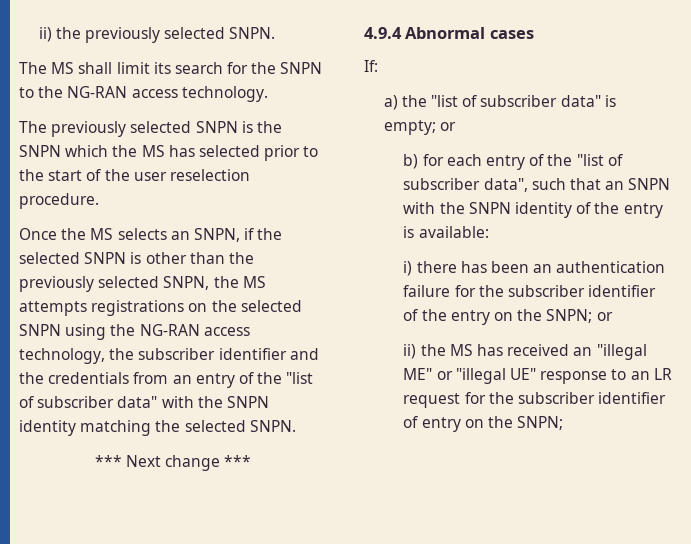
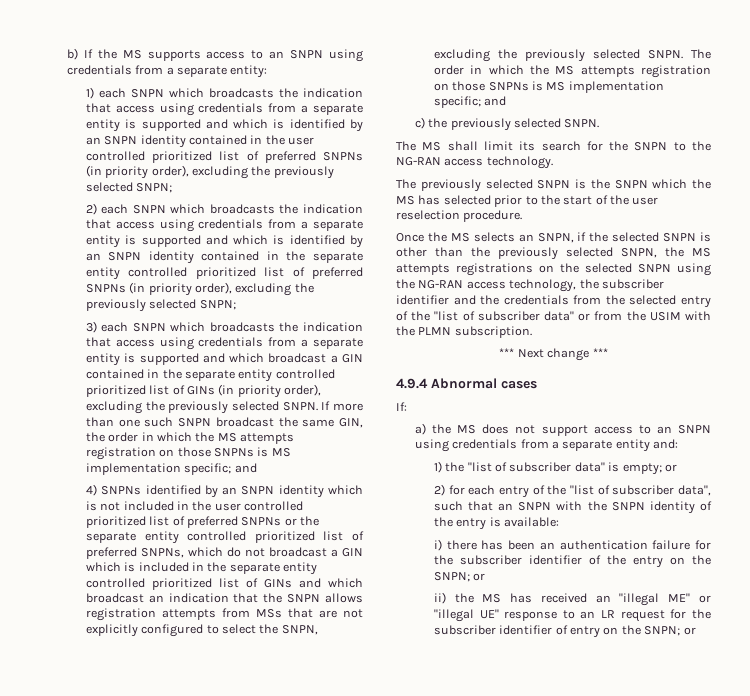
- ii) the previously selected SNPN.
+ b) If the MS supports access to an SNPN using credentials from a separate entity:
+ 1) each SNPN which broadcasts the indication that access using credentials from a separate entity is supported and which is identified by an SNPN identity contained in the user controlled prioritized list of preferred SNPNs (in priority order), excluding the previously selected SNPN;
+ 2) each SNPN which broadcasts the indication that access using credentials from a separate entity is supported and which is identified by an SNPN identity contained in the separate entity controlled prioritized list of preferred SNPNs (in priority order), excluding the previously selected SNPN;
+ 3) each SNPN which broadcasts the indication that access using credentials from a separate entity is supported and which broadcast a GIN contained in the separate entity controlled prioritized list of GINs (in priority order), excluding the previously selected SNPN. If more than one such SNPN broadcast the same GIN, the order in which the MS attempts registration on those SNPNs is MS implementation specific; and
+ 4) SNPNs identified by an SNPN identity which is not included in the user controlled prioritized list of preferred SNPNs or the separate entity controlled prioritized list of preferred SNPNs, which do not broadcast a GIN which is included in the separate entity controlled prioritized list of GINs and which broadcast an indication that the SNPN allows registration attempts from MSs that are not explicitly configured to select the SNPN, excluding the previously selected SNPN. The order in which the MS attempts registration on those SNPNs is MS implementation specific; and
+ c) the previously selected SNPN.
- Once the MS selects an SNPN, if the selected SNPN is other than the previously selected SNPN, the MS attempts registrations on the selected SNPN using the NG-RAN access technology, the subscriber identifier and the credentials from an entry of the "list of subscriber data" with the SNPN identity matching the selected SNPN.
+ Once the MS selects an SNPN, if the selected SNPN is other than the previously selected SNPN, the MS attempts registrations on the selected SNPN using the NG-RAN access technology, the subscriber identifier and the credentials from the selected entry of the "list of subscriber data" or from the USIM with the PLMN subscription.
- a) the "list of subscriber data" is empty; or
+ a) the MS does not support access to an SNPN using credentials from a separate entity and:
+ 1) the "list of subscriber data" is empty; or
- b) for each entry of the "list of subscriber data", such that an SNPN with the SNPN identity of the entry is available:
+ 2) for each entry of the "list of subscriber data", such that an SNPN with the SNPN identity of the entry is available:
- ii) the MS has received an "illegal ME" or "illegal UE" response to an LR request for the subscriber identifier of entry on the SNPN;
+ ii) the MS has received an "illegal ME" or "illegal UE" response to an LR request for the subscriber identifier of entry on the SNPN; or

